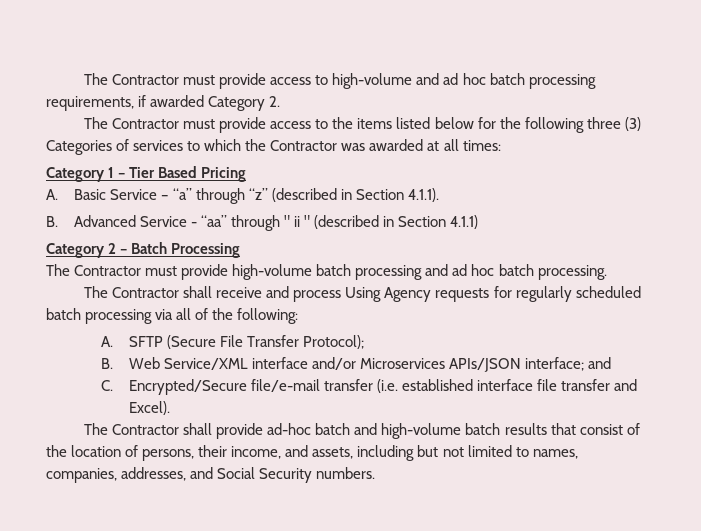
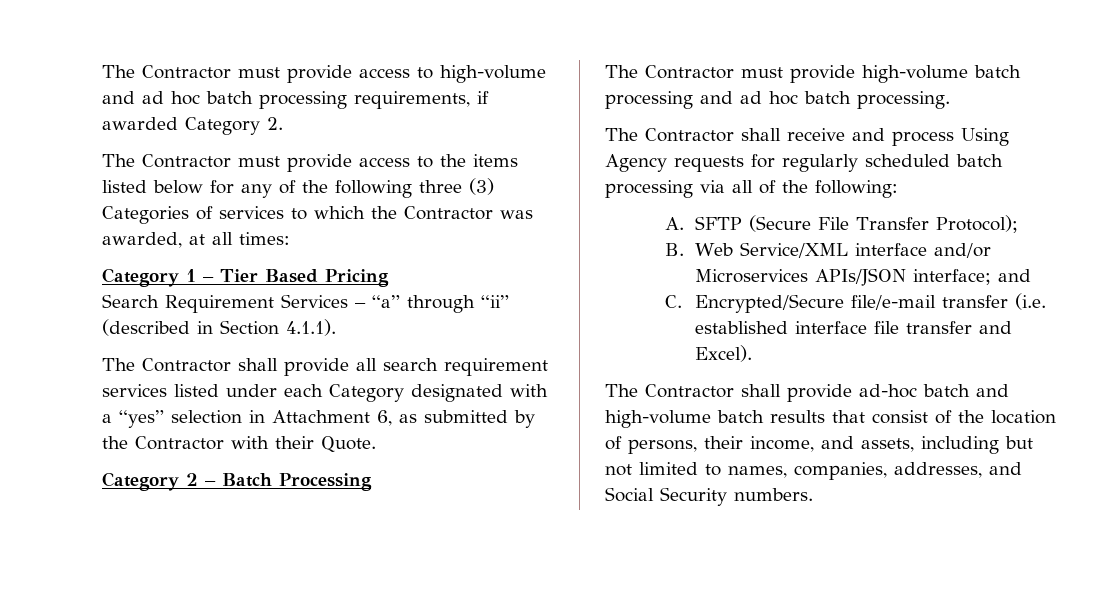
- The Contractor must provide access to the items listed below for the following three (3) Categories of services to which the Contractor was awarded at all times:
+ The Contractor must provide access to the items listed below for any of the following three (3) Categories of services to which the Contractor was awarded, at all times:
- A. Basic Service – “a” through “z” (described in Section 4.1.1).
+ Search Requirement Services – “a” through “ii” (described in Section 4.1.1).
- B. Advanced Service - “aa” through " ii " (described in Section 4.1.1)
+ The Contractor shall provide all search requirement services listed under each Category designated with a “yes” selection in Attachment 6, as submitted by the Contractor with their Quote.

